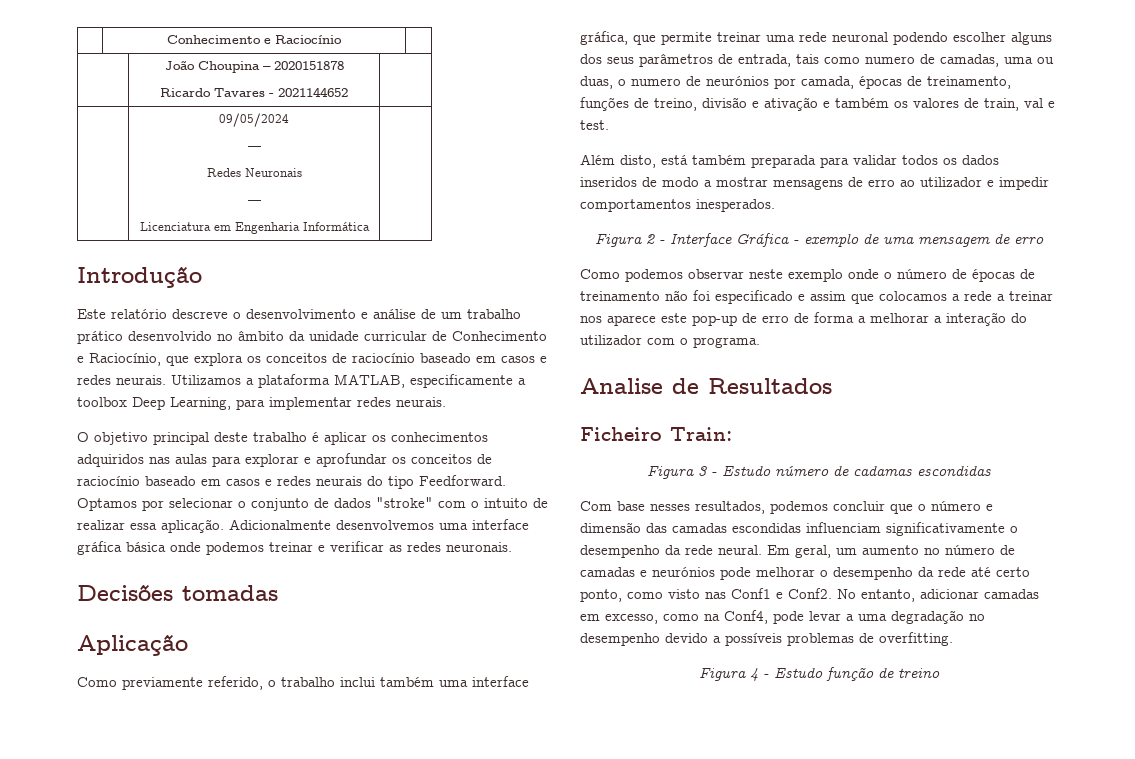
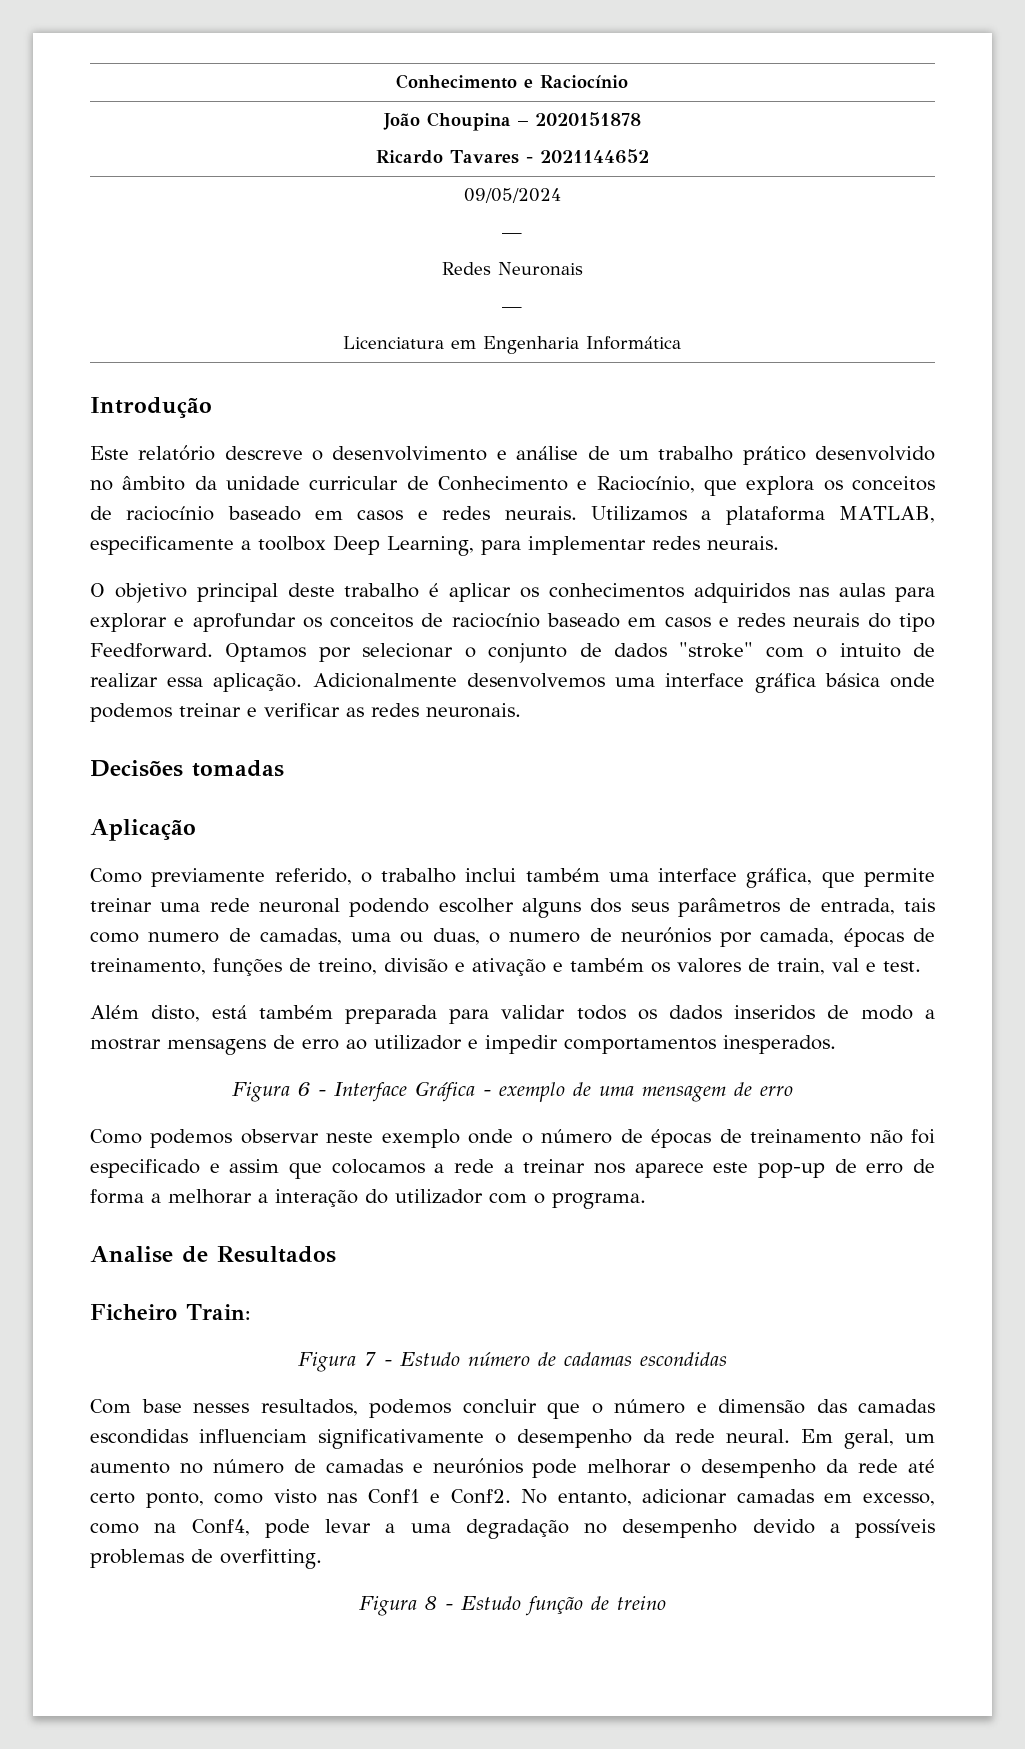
- Figura 2 - Interface Gráfica - exemplo de uma mensagem de erro
+ Figura 6 - Interface Gráfica - exemplo de uma mensagem de erro
- Figura 3 - Estudo número de cadamas escondidas
+ Figura 7 - Estudo número de cadamas escondidas
- Figura 4 - Estudo função de treino
+ Figura 8 - Estudo função de treino

